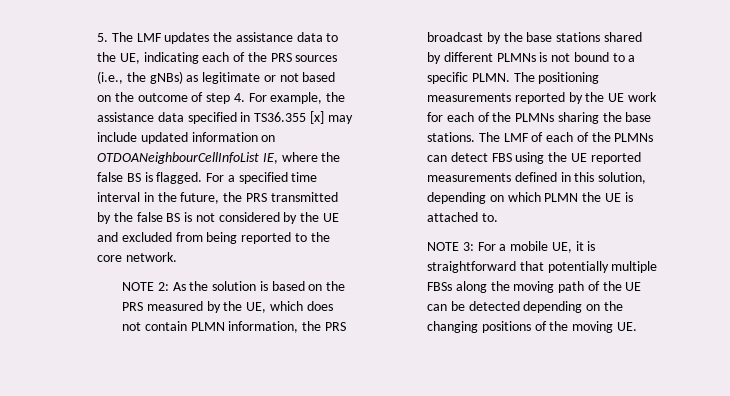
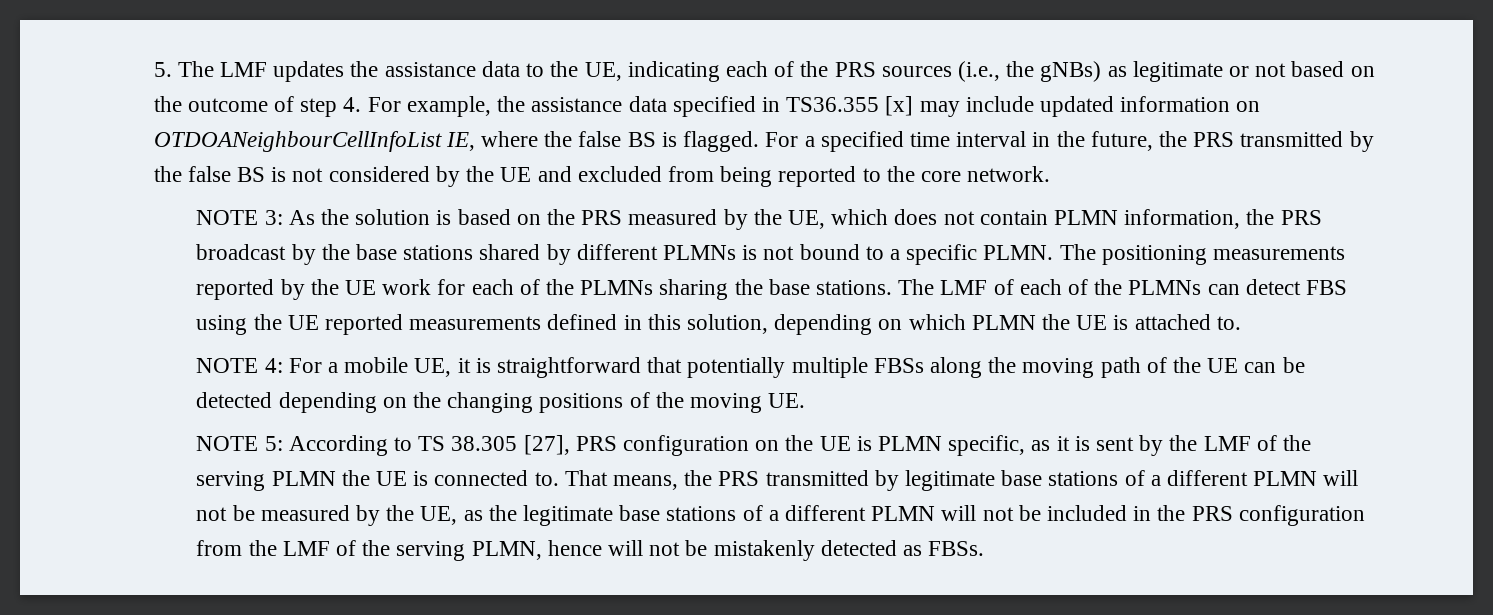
- NOTE 2: As the solution is based on the PRS measured by the UE, which does not contain PLMN information, the PRS broadcast by the base stations shared by different PLMNs is not bound to a specific PLMN.
+ NOTE 3: As the solution is based on the PRS measured by the UE, which does not contain PLMN information, the PRS broadcast by the base stations shared by different PLMNs is not bound to a specific PLMN.
- NOTE 3: For a mobile UE, it is straightforward that potentially multiple FBSs along the moving path of the UE can be detected depending on the changing positions of the moving UE.
+ NOTE 4: For a mobile UE, it is straightforward that potentially multiple FBSs along the moving path of the UE can be detected depending on the changing positions of the moving UE.
+ NOTE 5: According to TS 38.305 [27], PRS configuration on the UE is PLMN specific, as it is sent by the LMF of the serving PLMN the UE is connected to. That means, the PRS transmitted by legitimate base stations of a different PLMN will not be measured by the UE, as the legitimate base stations of a different PLMN will not be included in the PRS configuration from the LMF of the serving PLMN, hence will not be mistakenly detected as FBSs.

